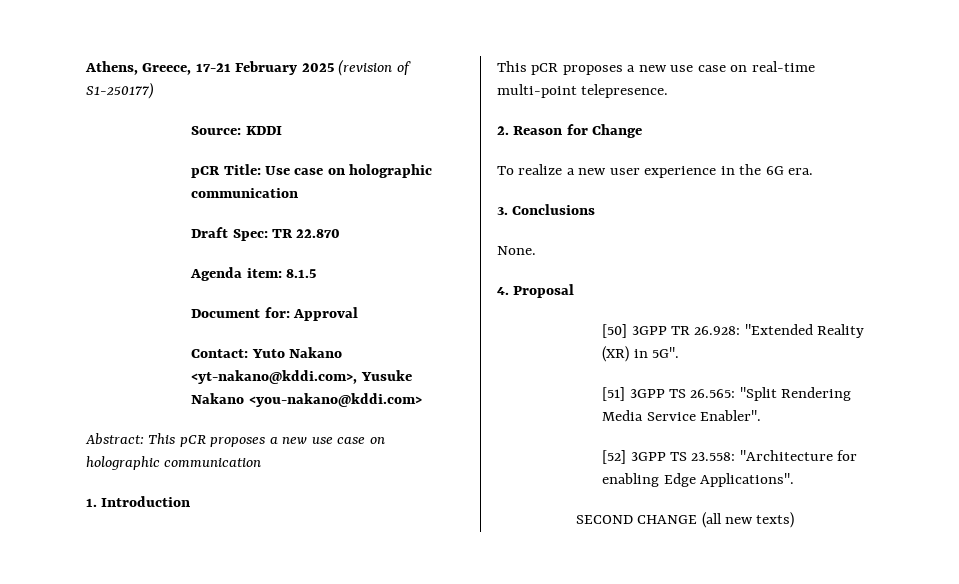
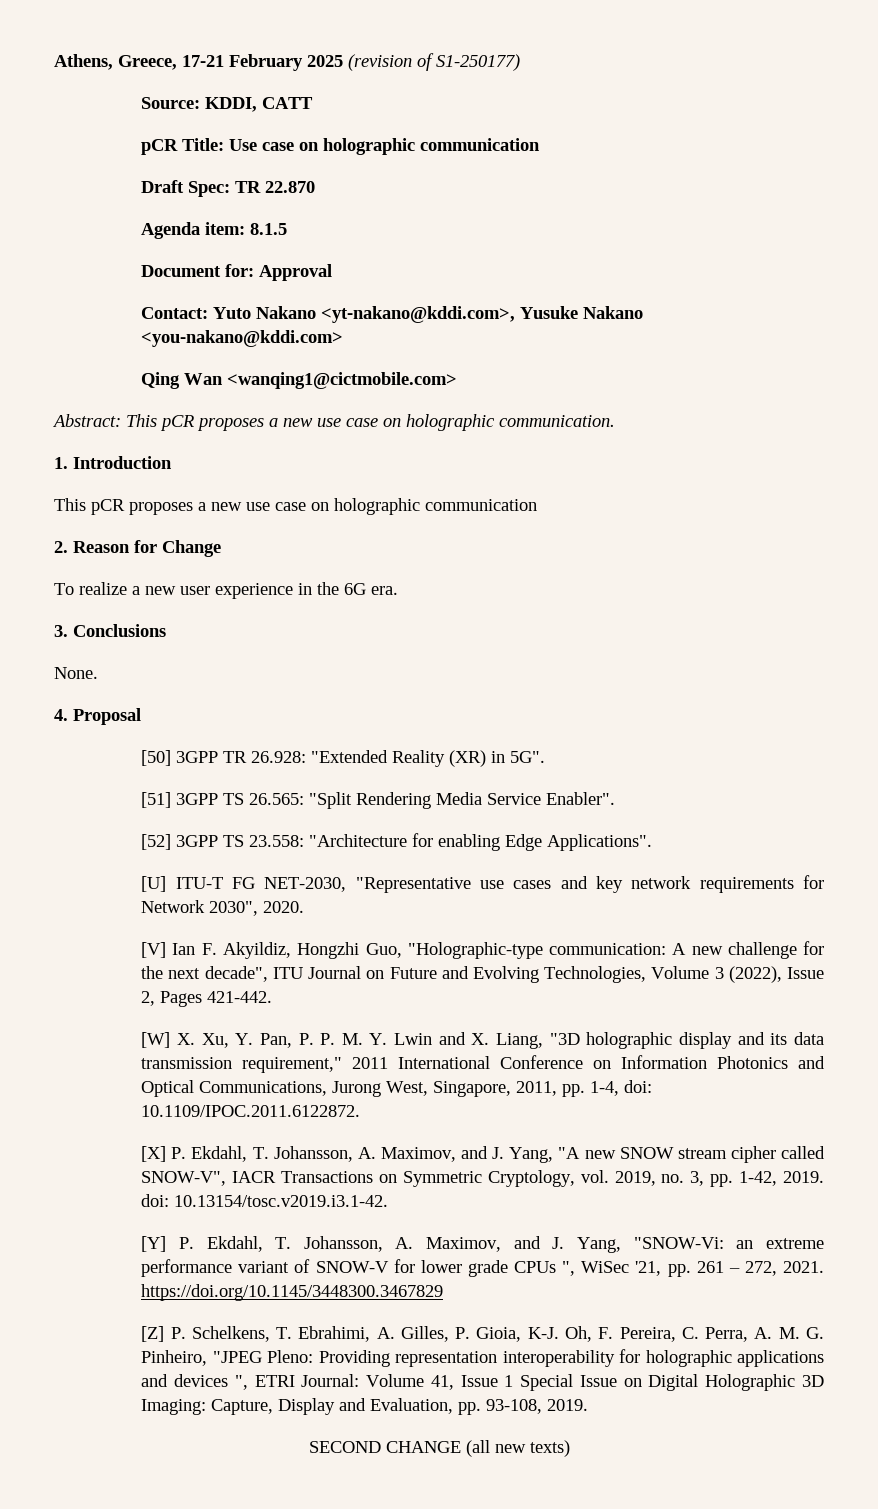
- Source: KDDI
+ Source: KDDI, CATT
+ Qing Wan <wanqing1@cictmobile.com>
- Abstract: This pCR proposes a new use case on holographic communication
+ Abstract: This pCR proposes a new use case on holographic communication.
- This pCR proposes a new use case on real-time multi-point telepresence.
+ This pCR proposes a new use case on holographic communication
+ [U] ITU-T FG NET-2030, "Representative use cases and key network requirements for Network 2030", 2020.
+ [V] Ian F. Akyildiz, Hongzhi Guo, "Holographic-type communication: A new challenge for the next decade", ITU Journal on Future and Evolving Technologies, Volume 3 (2022), Issue 2, Pages 421-442.
+ [W] X. Xu, Y. Pan, P. P. M. Y. Lwin and X. Liang, "3D holographic display and its data transmission requirement," 2011 International Conference on Information Photonics and Optical Communications, Jurong West, Singapore, 2011, pp. 1-4, doi: 10.1109/IPOC.2011.6122872.
+ [X] P. Ekdahl, T. Johansson, A. Maximov, and J. Yang, "A new SNOW stream cipher called SNOW-V", IACR Transactions on Symmetric Cryptology, vol. 2019, no. 3, pp. 1-42, 2019. doi: 10.13154/tosc.v2019.i3.1-42.
+ [Y] P. Ekdahl, T. Johansson, A. Maximov, and J. Yang, "SNOW-Vi: an extreme performance variant of SNOW-V for lower grade CPUs ", WiSec '21, pp. 261 – 272, 2021. https://doi.org/10.1145/3448300.3467829
+ [Z] P. Schelkens, T. Ebrahimi, A. Gilles, P. Gioia, K-J. Oh, F. Pereira, C. Perra, A. M. G. Pinheiro, "JPEG Pleno: Providing representation interoperability for holographic applications and devices ", ETRI Journal: Volume 41, Issue 1 Special Issue on Digital Holographic 3D Imaging: Capture, Display and Evaluation, pp. 93-108, 2019.

